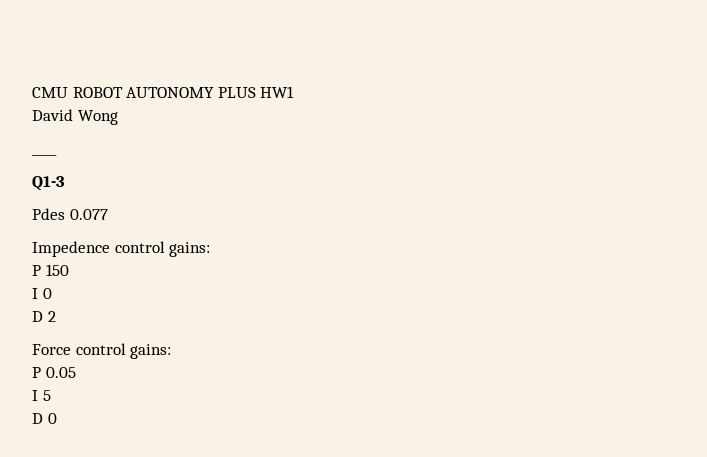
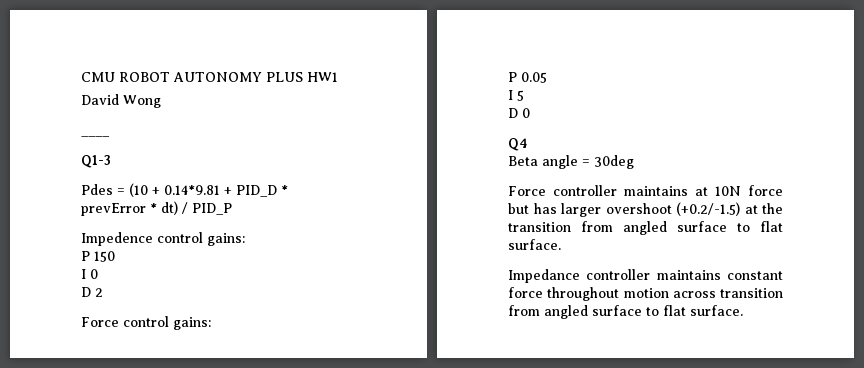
- Pdes 0.077
+ Pdes = (10 + 0.14*9.81 + PID_D * prevError * dt) / PID_P
+ Q4
+ Beta angle = 30deg
+ Force controller maintains at 10N force but has larger overshoot (+0.2/-1.5) at the transition from angled surface to flat surface.
+ Impedance controller maintains constant force throughout motion across transition from angled surface to flat surface.

